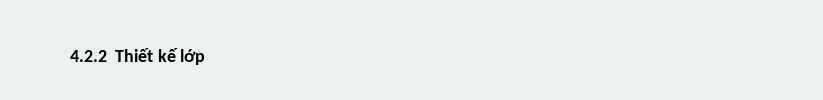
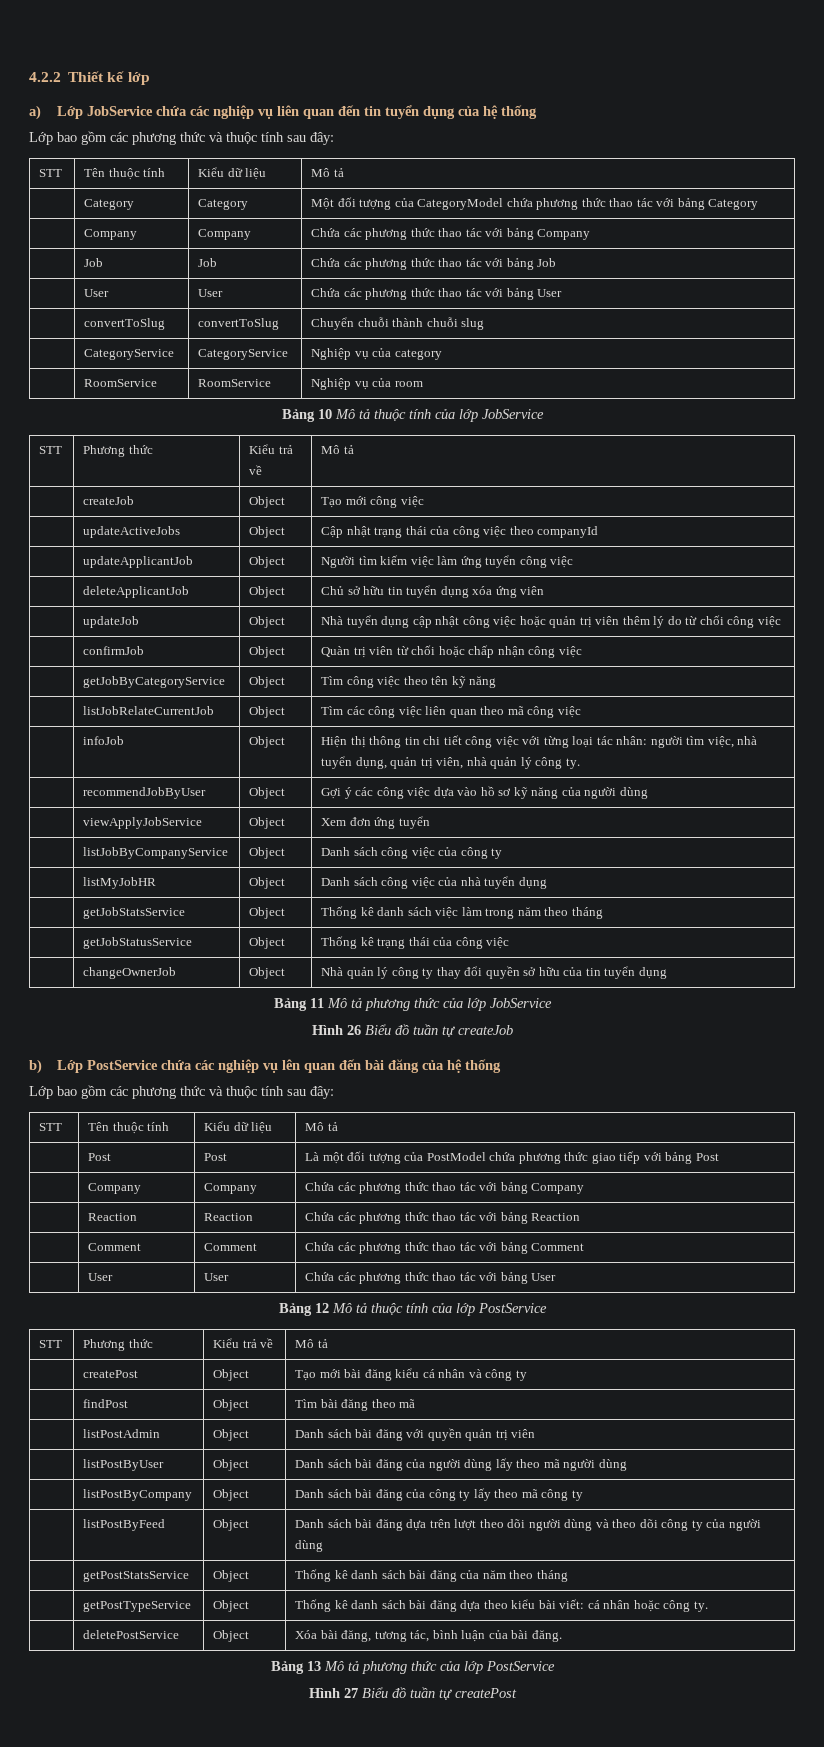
+ a) Lớp JobService chứa các nghiệp vụ liên quan đến tin tuyển dụng của hệ thống
+ Lớp bao gồm các phương thức và thuộc tính sau đây:
+ STT | Tên thuộc tính | Kiểu dữ liệu | Mô tả
+ | Category | Category | Một đối tượng của CategoryModel chứa phương thức thao tác với bảng Category
+ | Company | Company | Chứa các phương thức thao tác với bảng Company
+ | Job | Job | Chứa các phương thức thao tác với bảng Job
+ | User | User | Chứa các phương thức thao tác với bảng User
+ | convertToSlug | convertToSlug | Chuyển chuỗi thành chuỗi slug
+ | CategoryService | CategoryService | Nghiệp vụ của category
+ | RoomService | RoomService | Nghiệp vụ của room
+ Bảng 10 Mô tả thuộc tính của lớp JobService
+ STT | Phương thức | Kiểu trả về | Mô tả
+ | createJob | Object | Tạo mới công việc
+ | updateActiveJobs | Object | Cập nhật trạng thái của công việc theo companyId
+ | updateApplicantJob | Object | Người tìm kiếm việc làm ứng tuyển công việc
+ | deleteApplicantJob | Object | Chủ sở hữu tin tuyển dụng xóa ứng viên
+ | updateJob | Object | Nhà tuyển dụng cập nhật công việc hoặc quản trị viên thêm lý do từ chối công việc
+ | confirmJob | Object | Quàn trị viên từ chối hoặc chấp nhận công việc
+ | getJobByCategoryService | Object | Tìm công việc theo tên kỹ năng
+ | listJobRelateCurrentJob | Object | Tìm các công việc liên quan theo mã công việc
+ | infoJob | Object | Hiện thị thông tin chi tiết công việc với từng loại tác nhân: người tìm việc, nhà tuyển dụng, quản trị viên, nhà quản lý công ty.
+ | recommendJobByUser | Object | Gợi ý các công việc dựa vào hồ sơ kỹ năng của người dùng
+ | viewApplyJobService | Object | Xem đơn ứng tuyển
+ | listJobByCompanyService | Object | Danh sách công việc của công ty
+ | listMyJobHR | Object | Danh sách công việc của nhà tuyển dụng
+ | getJobStatsService | Object | Thống kê danh sách việc làm trong năm theo tháng
+ | getJobStatusService | Object | Thống kê trạng thái của công việc
+ | changeOwnerJob | Object | Nhà quản lý công ty thay đổi quyền sở hữu của tin tuyển dụng
+ Bảng 11 Mô tả phương thức của lớp JobService
+ Hình 26 Biểu đồ tuần tự createJob
+ b) Lớp PostService chứa các nghiệp vụ lên quan đến bài đăng của hệ thống
+ Lớp bao gồm các phương thức và thuộc tính sau đây:
+ STT | Tên thuộc tính | Kiểu dữ liệu | Mô tả
+ | Post | Post | Là một đối tượng của PostModel chứa phương thức giao tiếp với bảng Post
+ | Company | Company | Chứa các phương thức thao tác với bảng Company
+ | Reaction | Reaction | Chứa các phương thức thao tác với bảng Reaction
+ | Comment | Comment | Chứa các phương thức thao tác với bảng Comment
+ | User | User | Chứa các phương thức thao tác với bảng User
+ Bảng 12 Mô tả thuộc tính của lớp PostService
+ STT | Phương thức | Kiểu trả về | Mô tả
+ | createPost | Object | Tạo mới bài đăng kiểu cá nhân và công ty
+ | findPost | Object | Tìm bài đăng theo mã
+ | listPostAdmin | Object | Danh sách bài đăng với quyền quản trị viên
+ | listPostByUser | Object | Danh sách bài đăng của người dùng lấy theo mã người dùng
+ | listPostByCompany | Object | Danh sách bài đăng của công ty lấy theo mã công ty
+ | listPostByFeed | Object | Danh sách bài đăng dựa trên lượt theo dõi người dùng và theo dõi công ty của người dùng
+ | getPostStatsService | Object | Thống kê danh sách bài đăng của năm theo tháng
+ | getPostTypeService | Object | Thống kê danh sách bài đăng dựa theo kiểu bài viết: cá nhân hoặc công ty.
+ | deletePostService | Object | Xóa bài đăng, tương tác, bình luận của bài đăng.
+ Bảng 13 Mô tả phương thức của lớp PostService
+ Hình 27 Biểu đồ tuần tự createPost

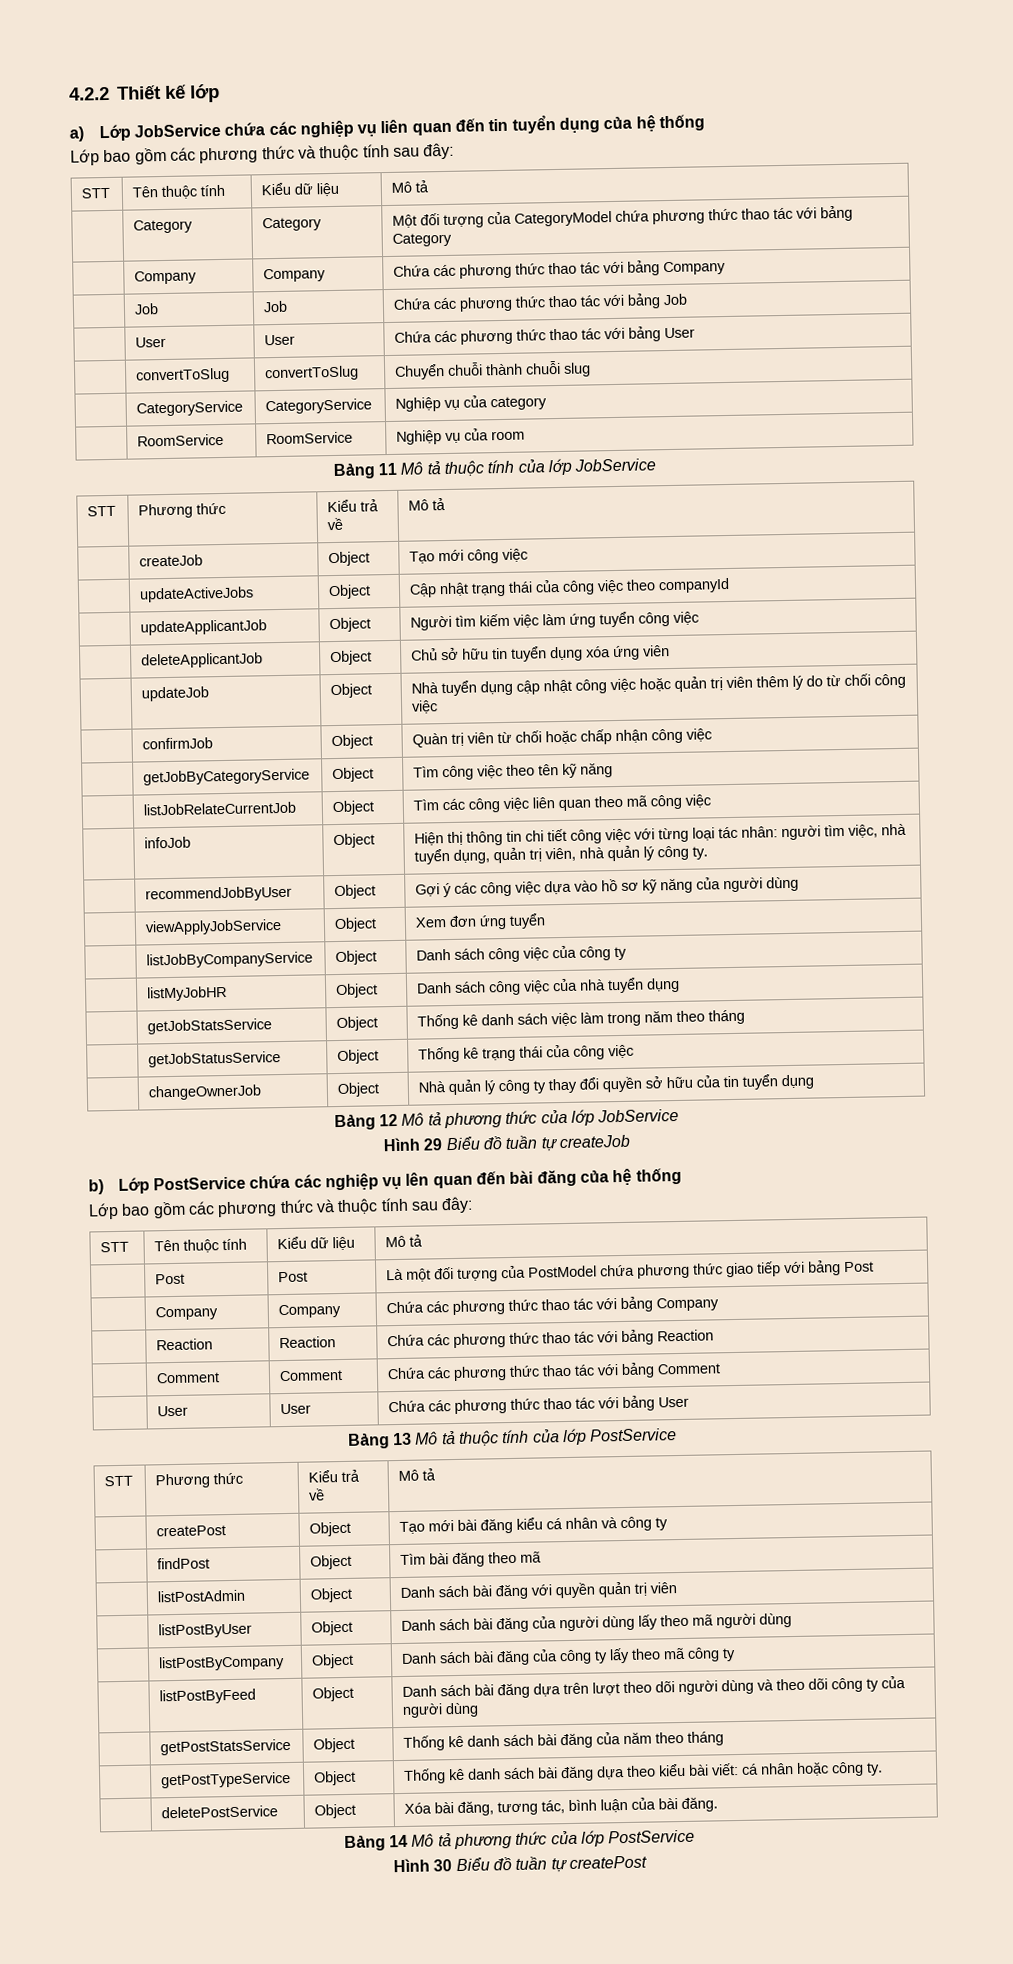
- Bảng 10 Mô tả thuộc tính của lớp JobService
+ Bảng 11 Mô tả thuộc tính của lớp JobService
- Bảng 11 Mô tả phương thức của lớp JobService
+ Bảng 12 Mô tả phương thức của lớp JobService
- Hình 26 Biểu đồ tuần tự createJob
+ Hình 29 Biểu đồ tuần tự createJob
- Bảng 12 Mô tả thuộc tính của lớp PostService
+ Bảng 13 Mô tả thuộc tính của lớp PostService
- Bảng 13 Mô tả phương thức của lớp PostService
+ Bảng 14 Mô tả phương thức của lớp PostService
- Hình 27 Biểu đồ tuần tự createPost
+ Hình 30 Biểu đồ tuần tự createPost

